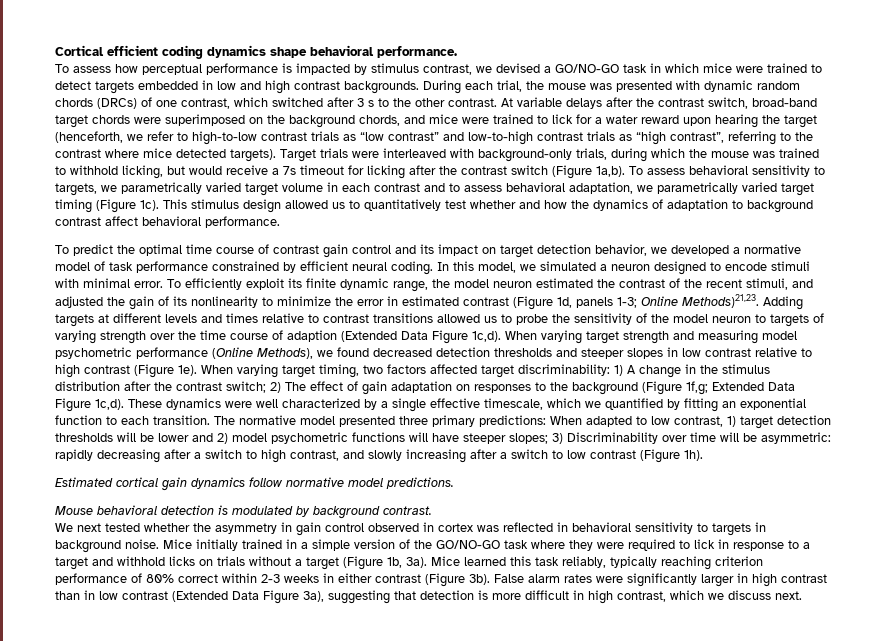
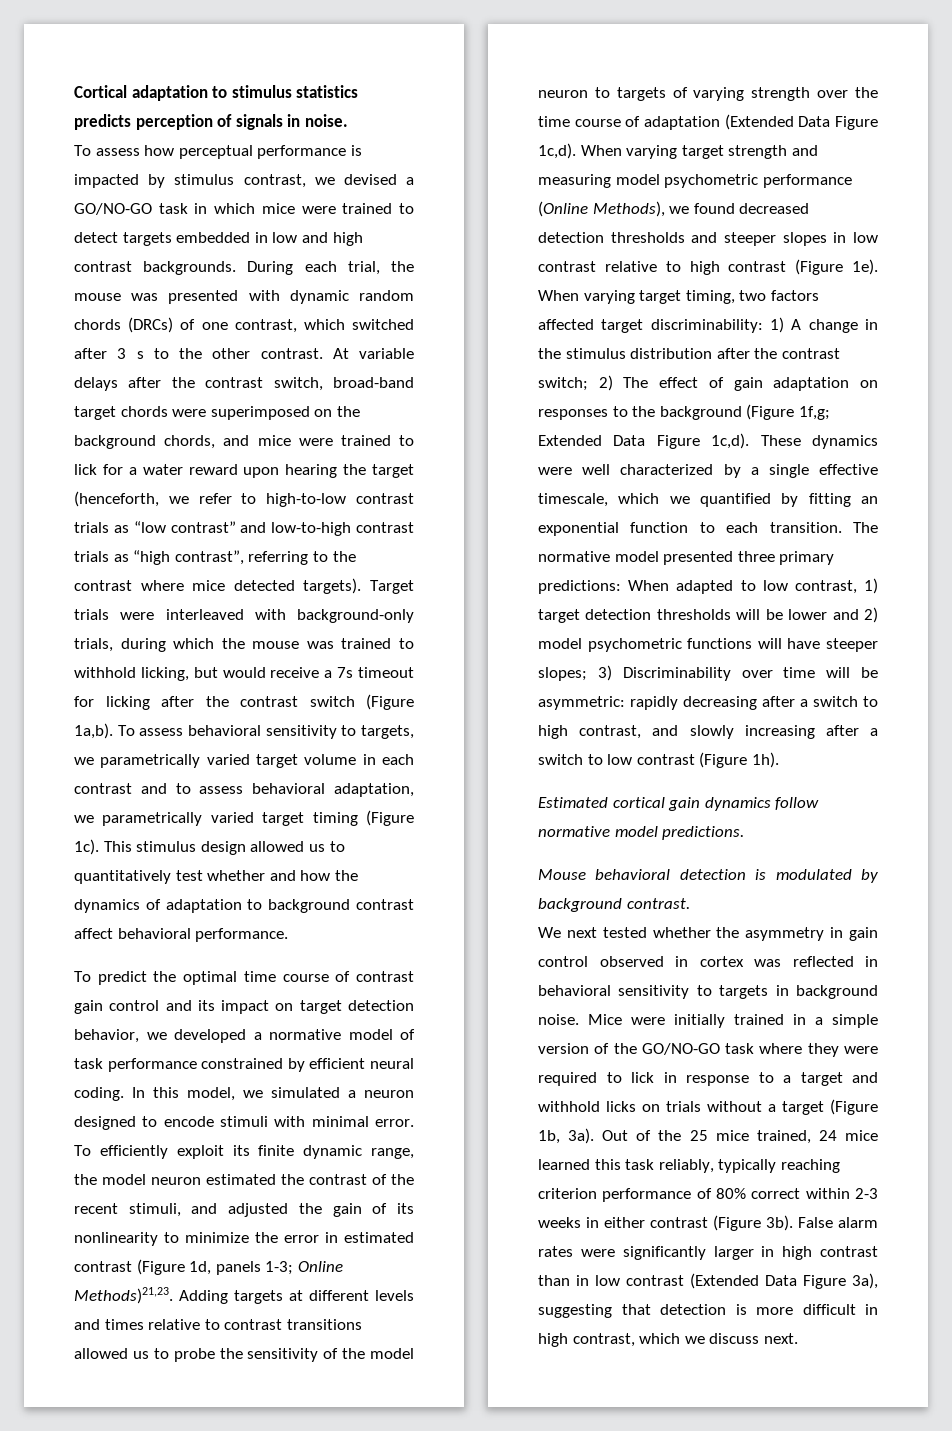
- Cortical efficient coding dynamics shape behavioral performance.
+ Cortical adaptation to stimulus statistics predicts perception of signals in noise.
- Adding targets at different levels and times relative to contrast transitions allowed us to probe the sensitivity of the model neuron to targets of varying strength over the time course of adaption (Extended Data Figure 1c,d).
+ Adding targets at different levels and times relative to contrast transitions allowed us to probe the sensitivity of the model neuron to targets of varying strength over the time course of adaptation (Extended Data Figure 1c,d).
- Mice initially trained in a simple version of the GO/NO-GO task where they were required to lick in response to a target and withhold licks on trials without a target (Figure 1b, 3a).
+ Mice were initially trained in a simple version of the GO/NO-GO task where they were required to lick in response to a target and withhold licks on trials without a target (Figure 1b, 3a).
- Mice learned this task reliably, typically reaching criterion performance of 80% correct within 2-3 weeks in either contrast (Figure 3b).
+ Out of the 25 mice trained, 24 mice learned this task reliably, typically reaching criterion performance of 80% correct within 2-3 weeks in either contrast (Figure 3b).

